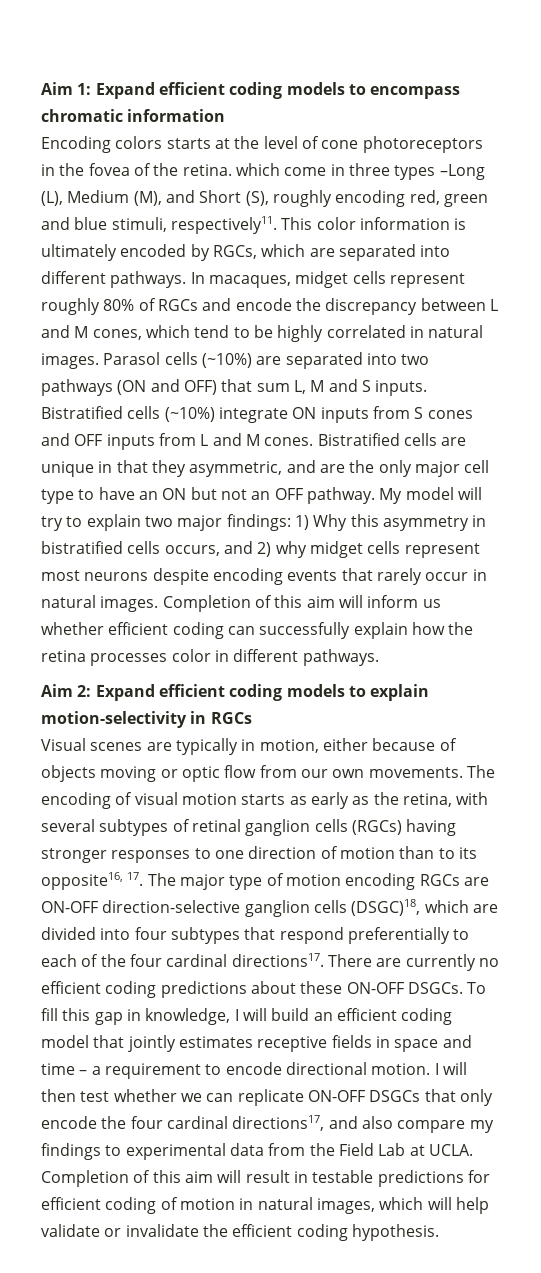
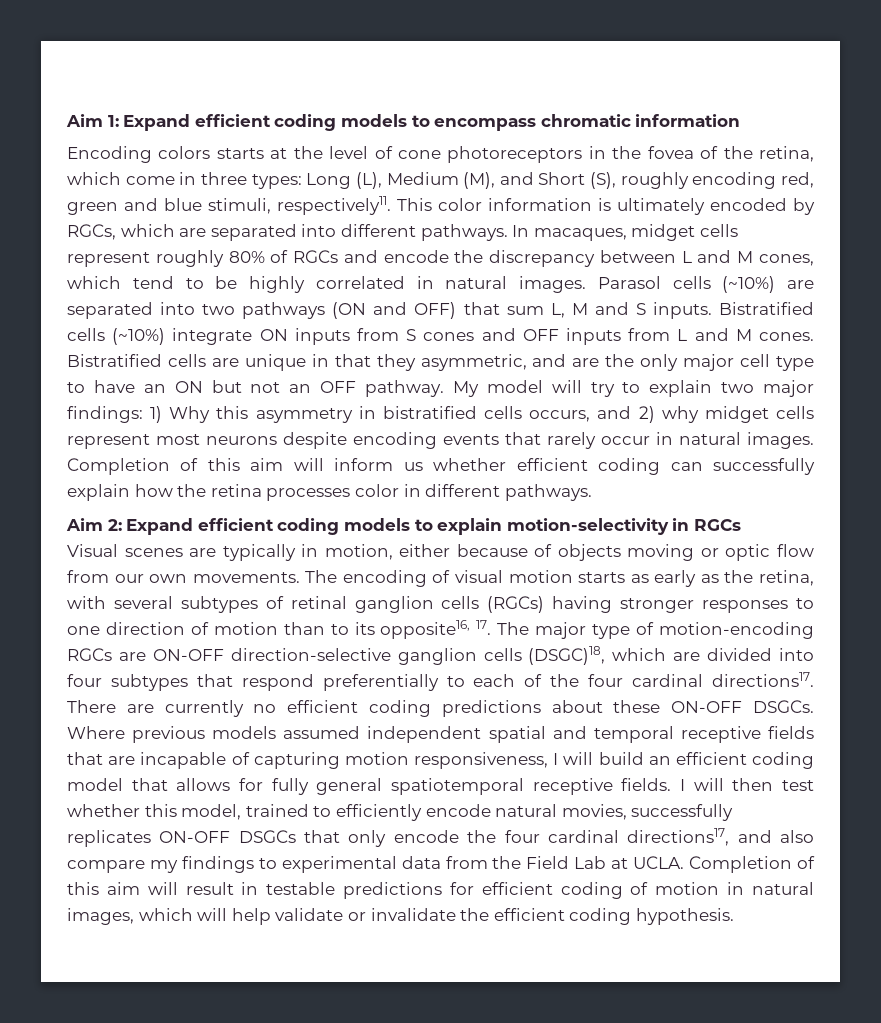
- Encoding colors starts at the level of cone photoreceptors in the fovea of the retina. which come in three types –Long (L), Medium (M), and Short (S), roughly encoding red, green and blue stimuli, respectively11.
+ Encoding colors starts at the level of cone photoreceptors in the fovea of the retina, which come in three types: Long (L), Medium (M), and Short (S), roughly encoding red, green and blue stimuli, respectively11.
- The encoding of visual motion starts as early as the retina, with several subtypes of retinal ganglion cells (RGCs) having stronger responses to one direction of motion than to its opposite16, 17. The major type of motion encoding RGCs are ON-OFF direction-selective ganglion cells (DSGC)18, which are divided into four subtypes that respond preferentially to each of the four cardinal directions17.
+ The encoding of visual motion starts as early as the retina, with several subtypes of retinal ganglion cells (RGCs) having stronger responses to one direction of motion than to its opposite16, 17. The major type of motion-encoding RGCs are ON-OFF direction-selective ganglion cells (DSGC)18, which are divided into four subtypes that respond preferentially to each of the four cardinal directions17.
- To fill this gap in knowledge, I will build an efficient coding model that jointly estimates receptive fields in space and time – a requirement to encode directional motion.
+ Where previous models assumed independent spatial and temporal receptive fields that are incapable of capturing motion responsiveness, I will build an efficient coding model that allows for fully general spatiotemporal receptive fields.
- I will then test whether we can replicate ON-OFF DSGCs that only encode the four cardinal directions17, and also compare my findings to experimental data from the Field Lab at UCLA.
+ I will then test whether this model, trained to efficiently encode natural movies, successfully replicates ON-OFF DSGCs that only encode the four cardinal directions17, and also compare my findings to experimental data from the Field Lab at UCLA.

